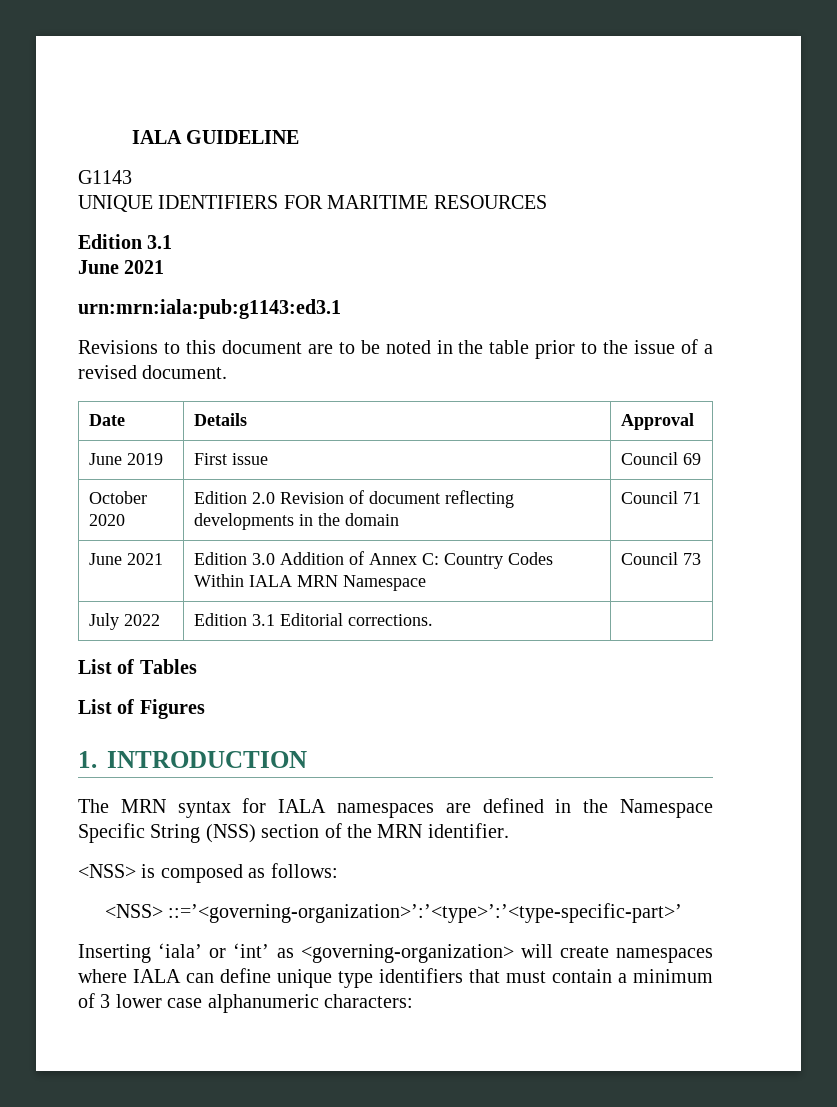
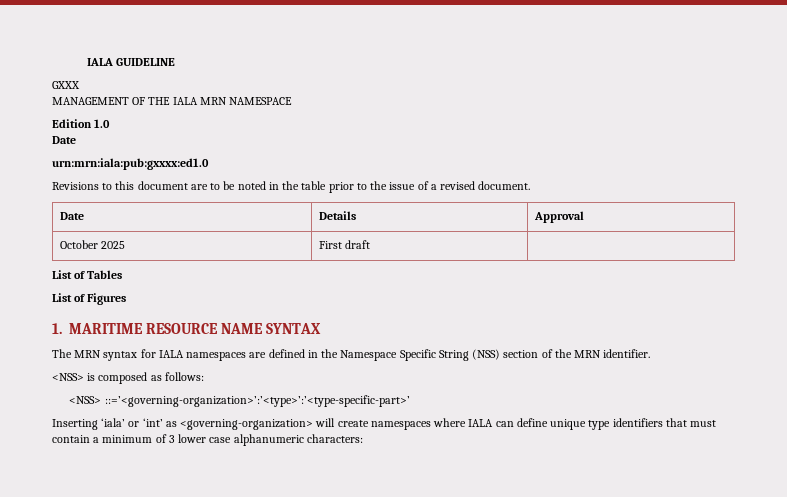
- G1143
- UNIQUE IDENTIFIERS FOR MARITIME RESOURCES
- Edition 3.1
- June 2021
- urn:mrn:iala:pub:g1143:ed3.1
+ GXXX
+ MANAGEMENT OF THE IALA MRN NAMESPACE
+ Edition 1.0
+ Date
+ urn:mrn:iala:pub:gxxxx:ed1.0
- June 2019 | First issue | Council 69
- October 2020 | Edition 2.0 Revision of document reflecting developments in the domain | Council 71
- June 2021 | Edition 3.0 Addition of Annex C: Country Codes Within IALA MRN Namespace | Council 73
- July 2022 | Edition 3.1 Editorial corrections. |
+ October 2025 | First draft |
- 1. INTRODUCTION
+ 1. MARITIME RESOURCE NAME SYNTAX

